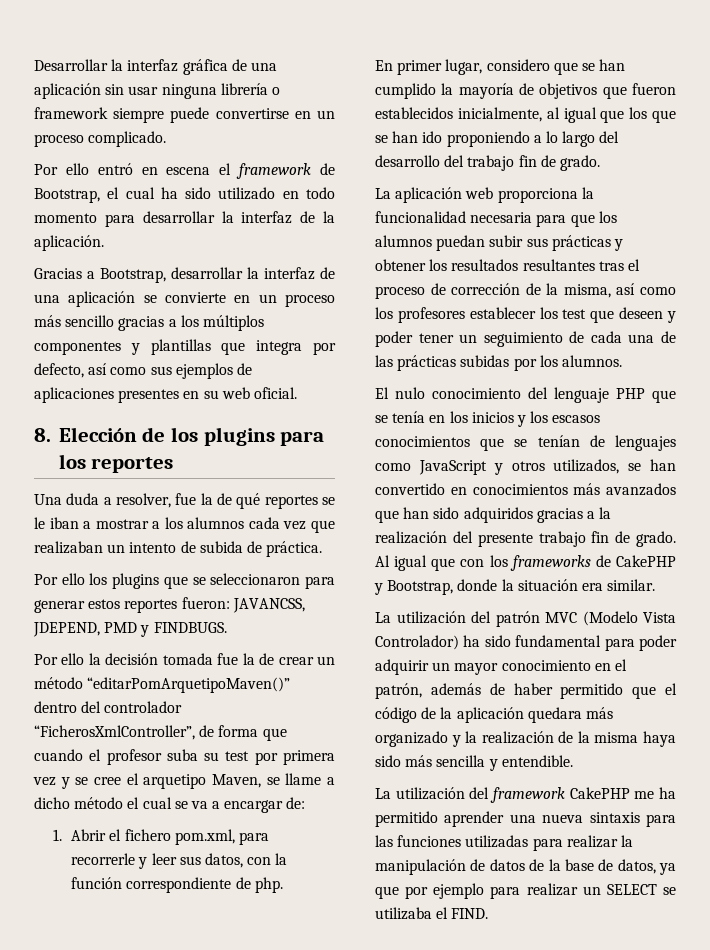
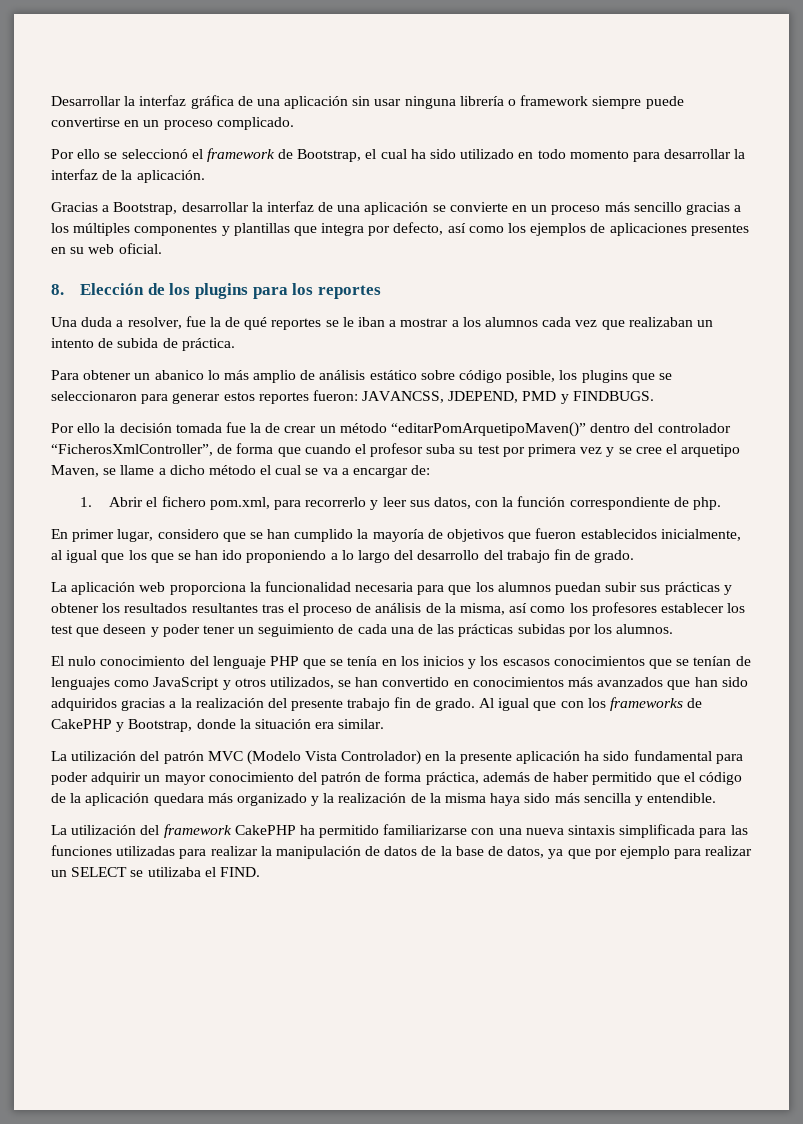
- Por ello entró en escena el framework de Bootstrap, el cual ha sido utilizado en todo momento para desarrollar la interfaz de la aplicación.
+ Por ello se seleccionó el framework de Bootstrap, el cual ha sido utilizado en todo momento para desarrollar la interfaz de la aplicación.
- Gracias a Bootstrap, desarrollar la interfaz de una aplicación se convierte en un proceso más sencillo gracias a los múltiplos componentes y plantillas que integra por defecto, así como sus ejemplos de aplicaciones presentes en su web oficial.
+ Gracias a Bootstrap, desarrollar la interfaz de una aplicación se convierte en un proceso más sencillo gracias a los múltiples componentes y plantillas que integra por defecto, así como los ejemplos de aplicaciones presentes en su web oficial.
- Por ello los plugins que se seleccionaron para generar estos reportes fueron: JAVANCSS, JDEPEND, PMD y FINDBUGS.
+ Para obtener un abanico lo más amplio de análisis estático sobre código posible, los plugins que se seleccionaron para generar estos reportes fueron: JAVANCSS, JDEPEND, PMD y FINDBUGS.
- 1. Abrir el fichero pom.xml, para recorrerle y leer sus datos, con la función correspondiente de php.
+ 1. Abrir el fichero pom.xml, para recorrerlo y leer sus datos, con la función correspondiente de php.
- La aplicación web proporciona la funcionalidad necesaria para que los alumnos puedan subir sus prácticas y obtener los resultados resultantes tras el proceso de corrección de la misma, así como los profesores establecer los test que deseen y poder tener un seguimiento de cada una de las prácticas subidas por los alumnos.
+ La aplicación web proporciona la funcionalidad necesaria para que los alumnos puedan subir sus prácticas y obtener los resultados resultantes tras el proceso de análisis de la misma, así como los profesores establecer los test que deseen y poder tener un seguimiento de cada una de las prácticas subidas por los alumnos.
- La utilización del patrón MVC (Modelo Vista Controlador) ha sido fundamental para poder adquirir un mayor conocimiento en el patrón, además de haber permitido que el código de la aplicación quedara más organizado y la realización de la misma haya sido más sencilla y entendible.
+ La utilización del patrón MVC (Modelo Vista Controlador) en la presente aplicación ha sido fundamental para poder adquirir un mayor conocimiento del patrón de forma práctica, además de haber permitido que el código de la aplicación quedara más organizado y la realización de la misma haya sido más sencilla y entendible.
- La utilización del framework CakePHP me ha permitido aprender una nueva sintaxis para las funciones utilizadas para realizar la manipulación de datos de la base de datos, ya que por ejemplo para realizar un SELECT se utilizaba el FIND.
+ La utilización del framework CakePHP ha permitido familiarizarse con una nueva sintaxis simplificada para las funciones utilizadas para realizar la manipulación de datos de la base de datos, ya que por ejemplo para realizar un SELECT se utilizaba el FIND.

